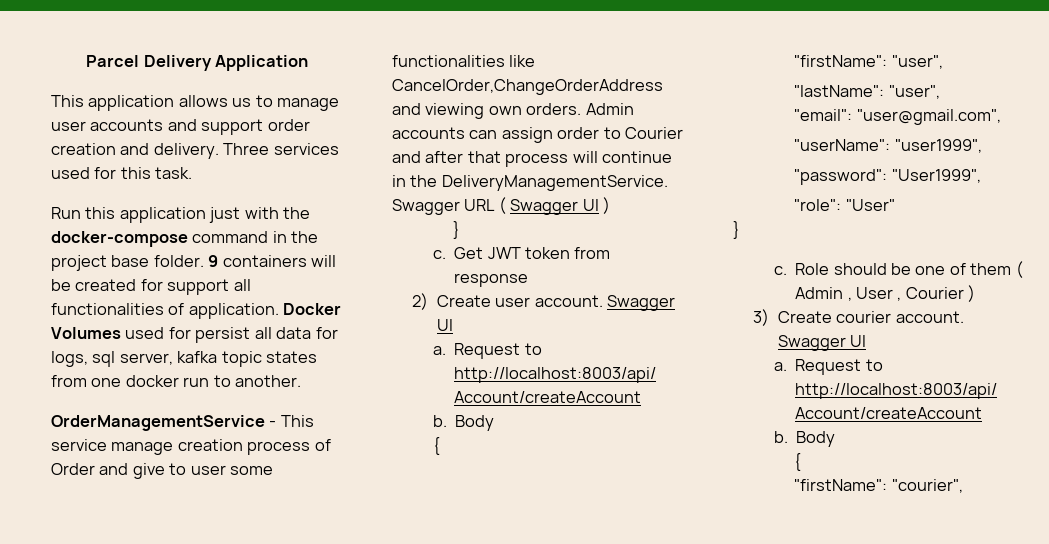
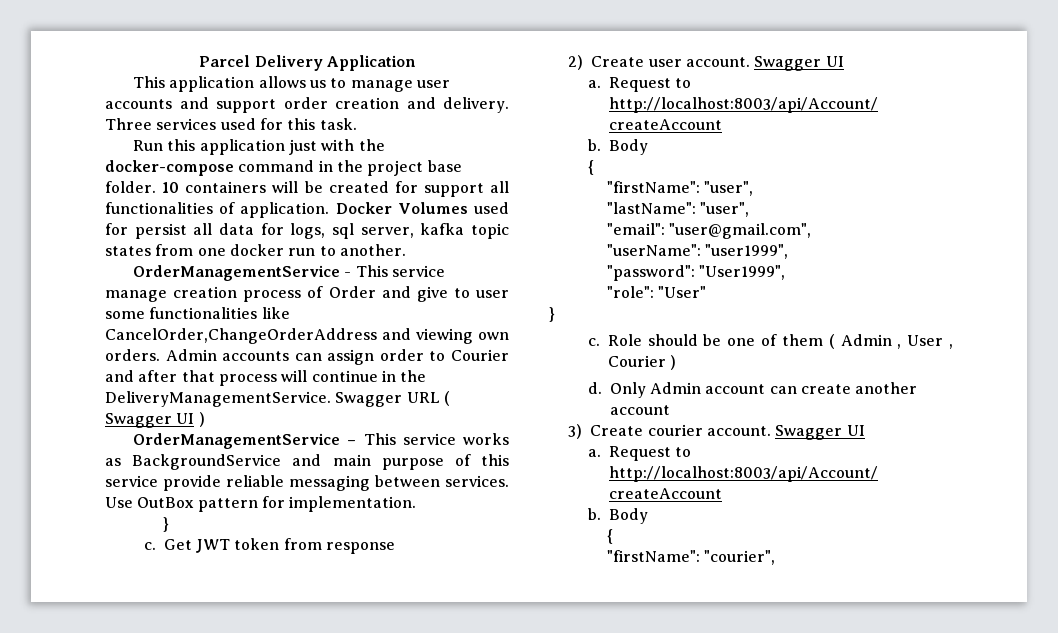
- 9 containers will be created for support all functionalities of application.
+ 10 containers will be created for support all functionalities of application.
+ OrderManagementService – This service works as BackgroundService and main purpose of this service provide reliable messaging between services. Use OutBox pattern for implementation.
+ d. Only Admin account can create another account

